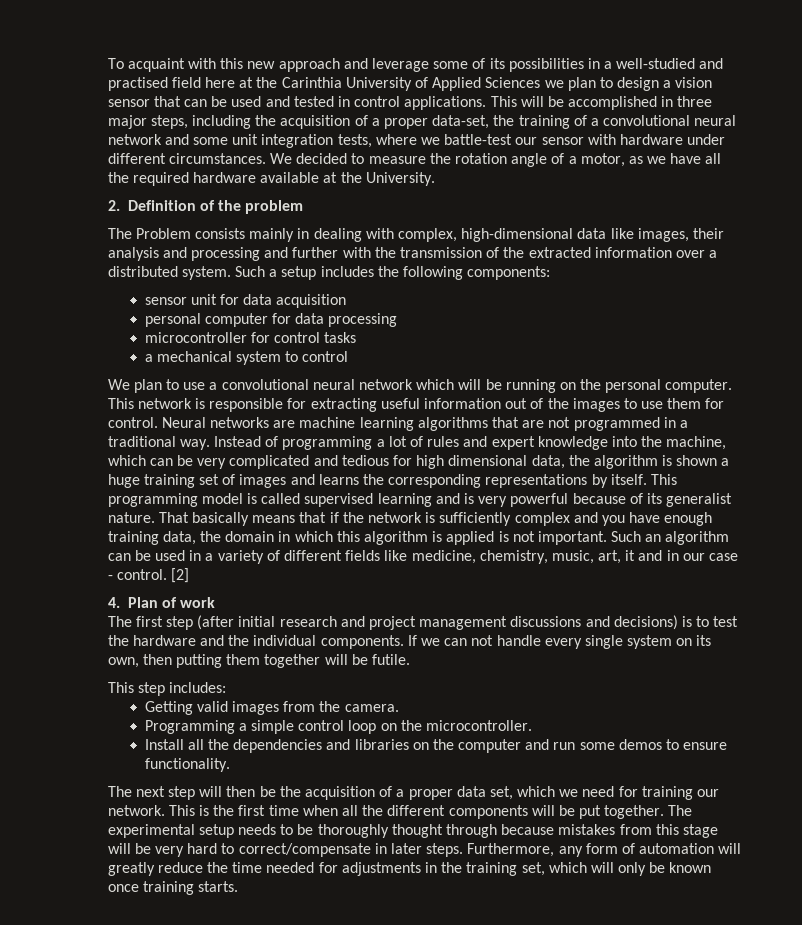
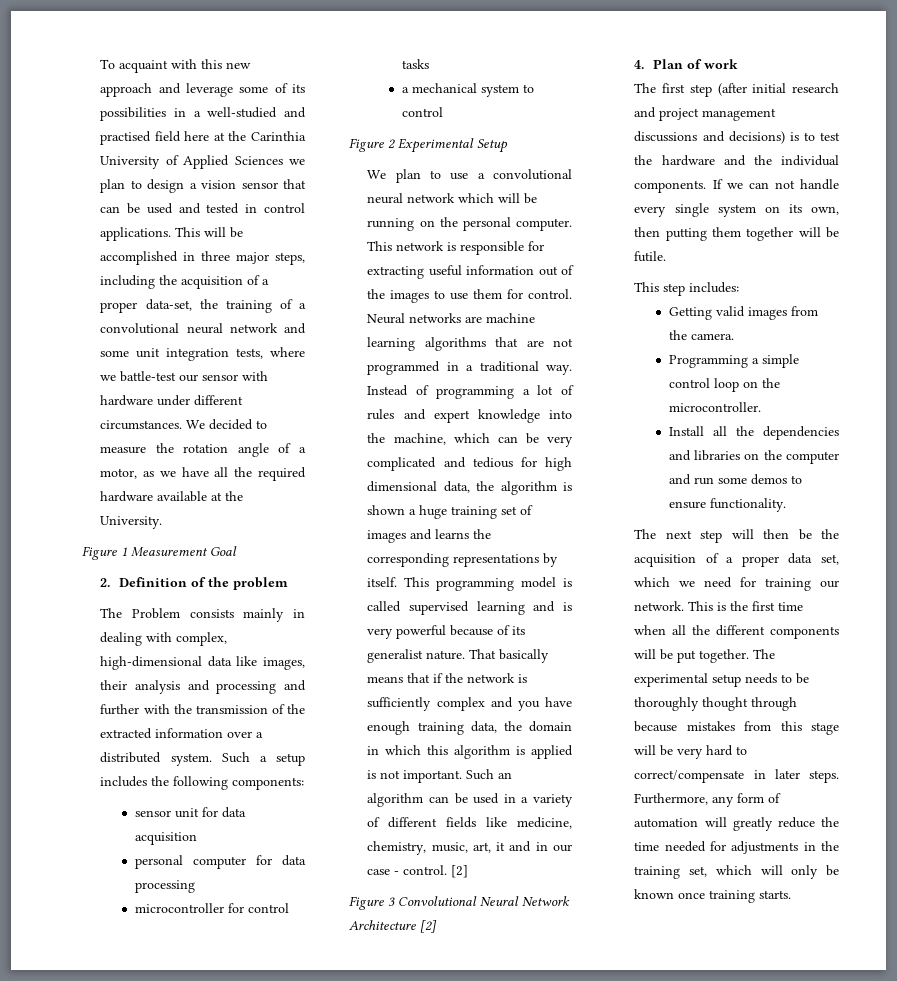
+ Figure 1 Measurement Goal
+ Figure 2 Experimental Setup
+ Figure 3 Convolutional Neural Network Architecture [2]

